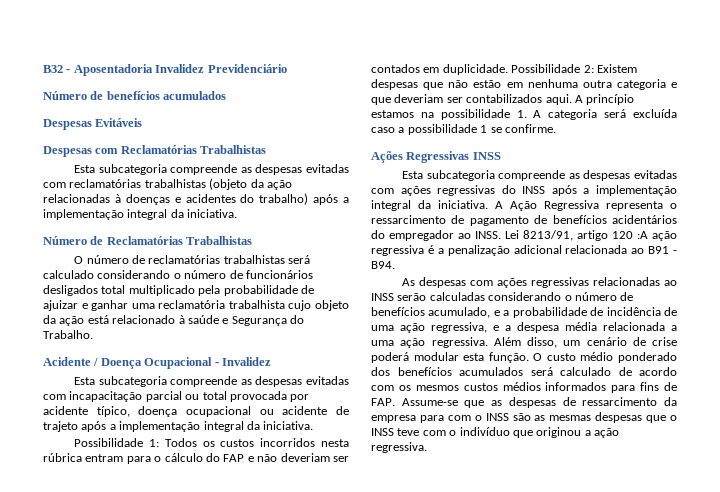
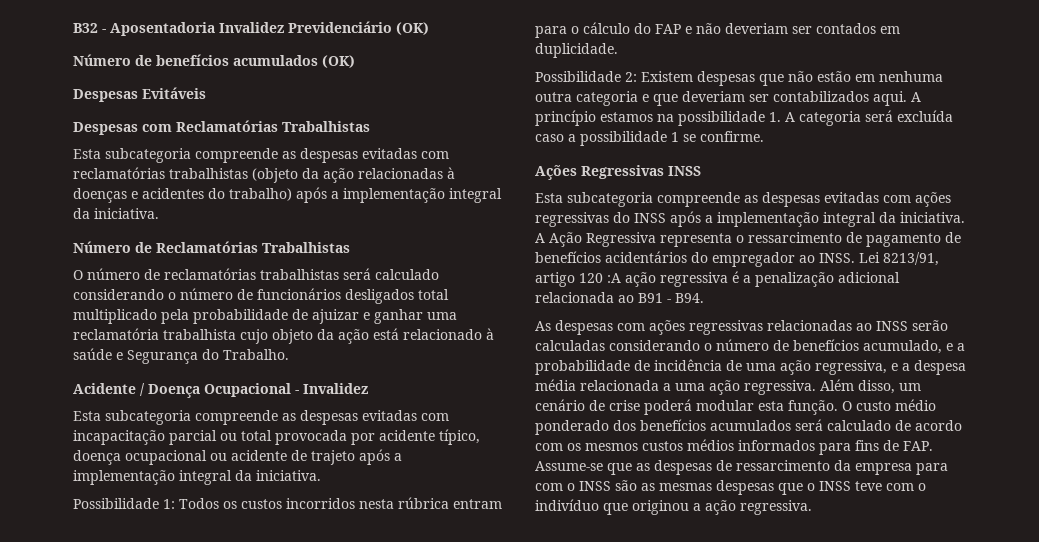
- B32 - Aposentadoria Invalidez Previdenciário
+ B32 - Aposentadoria Invalidez Previdenciário (OK)
- Número de benefícios acumulados
+ Número de benefícios acumulados (OK)
- Possibilidade 1: Todos os custos incorridos nesta rúbrica entram para o cálculo do FAP e não deveriam ser contados em duplicidade. Possibilidade 2: Existem despesas que não estão em nenhuma outra categoria e que deveriam ser contabilizados aqui.
+ Possibilidade 1: Todos os custos incorridos nesta rúbrica entram para o cálculo do FAP e não deveriam ser contados em duplicidade.
+ Possibilidade 2: Existem despesas que não estão em nenhuma outra categoria e que deveriam ser contabilizados aqui.

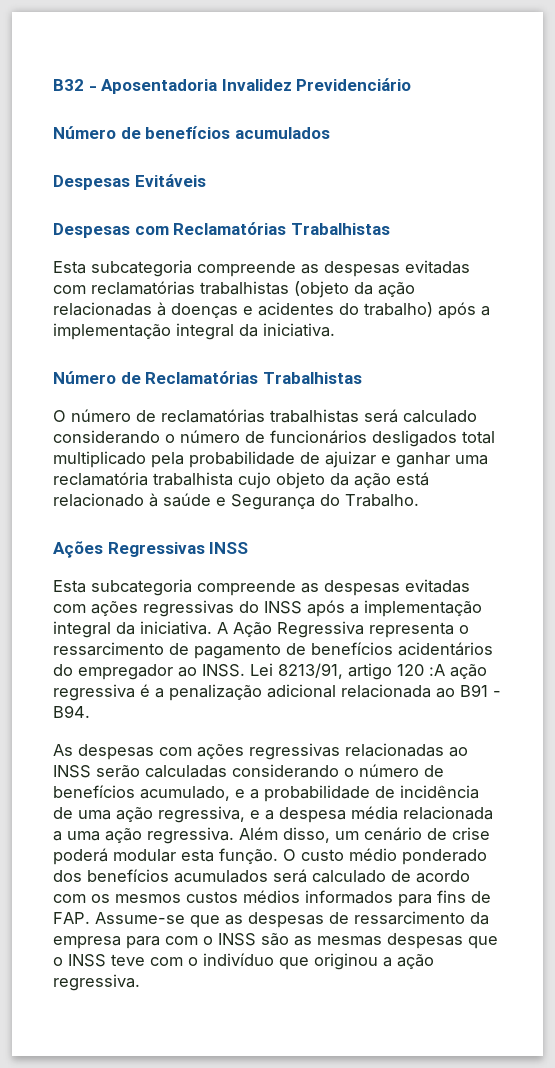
- B32 - Aposentadoria Invalidez Previdenciário (OK)
+ B32 - Aposentadoria Invalidez Previdenciário
- Número de benefícios acumulados (OK)
+ Número de benefícios acumulados
- Acidente / Doença Ocupacional - Invalidez
- Esta subcategoria compreende as despesas evitadas com incapacitação parcial ou total provocada por acidente típico, doença ocupacional ou acidente de trajeto após a implementação integral da iniciativa.
- Possibilidade 1: Todos os custos incorridos nesta rúbrica entram para o cálculo do FAP e não deveriam ser contados em duplicidade.
- Possibilidade 2: Existem despesas que não estão em nenhuma outra categoria e que deveriam ser contabilizados aqui. A princípio estamos na possibilidade 1. A categoria será excluída caso a possibilidade 1 se confirme.

